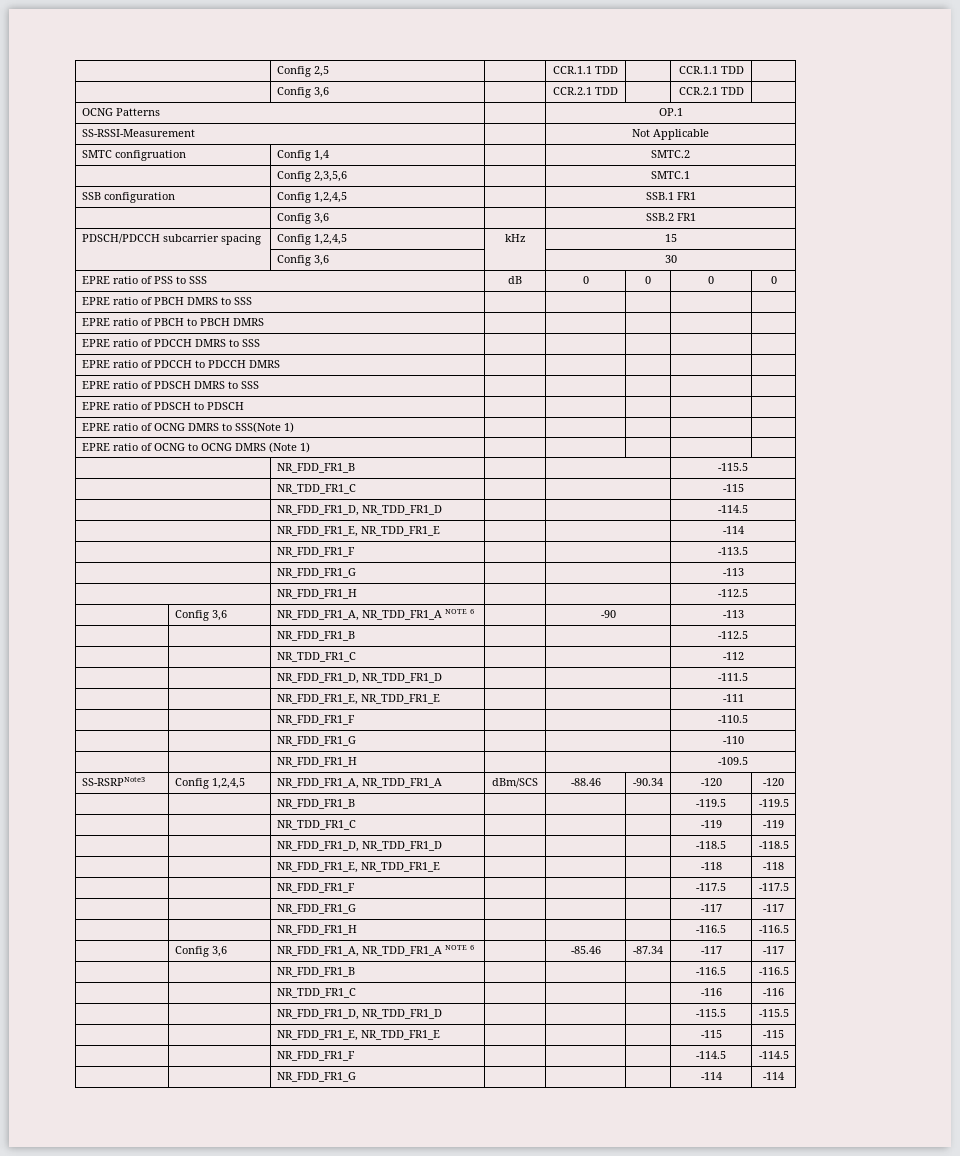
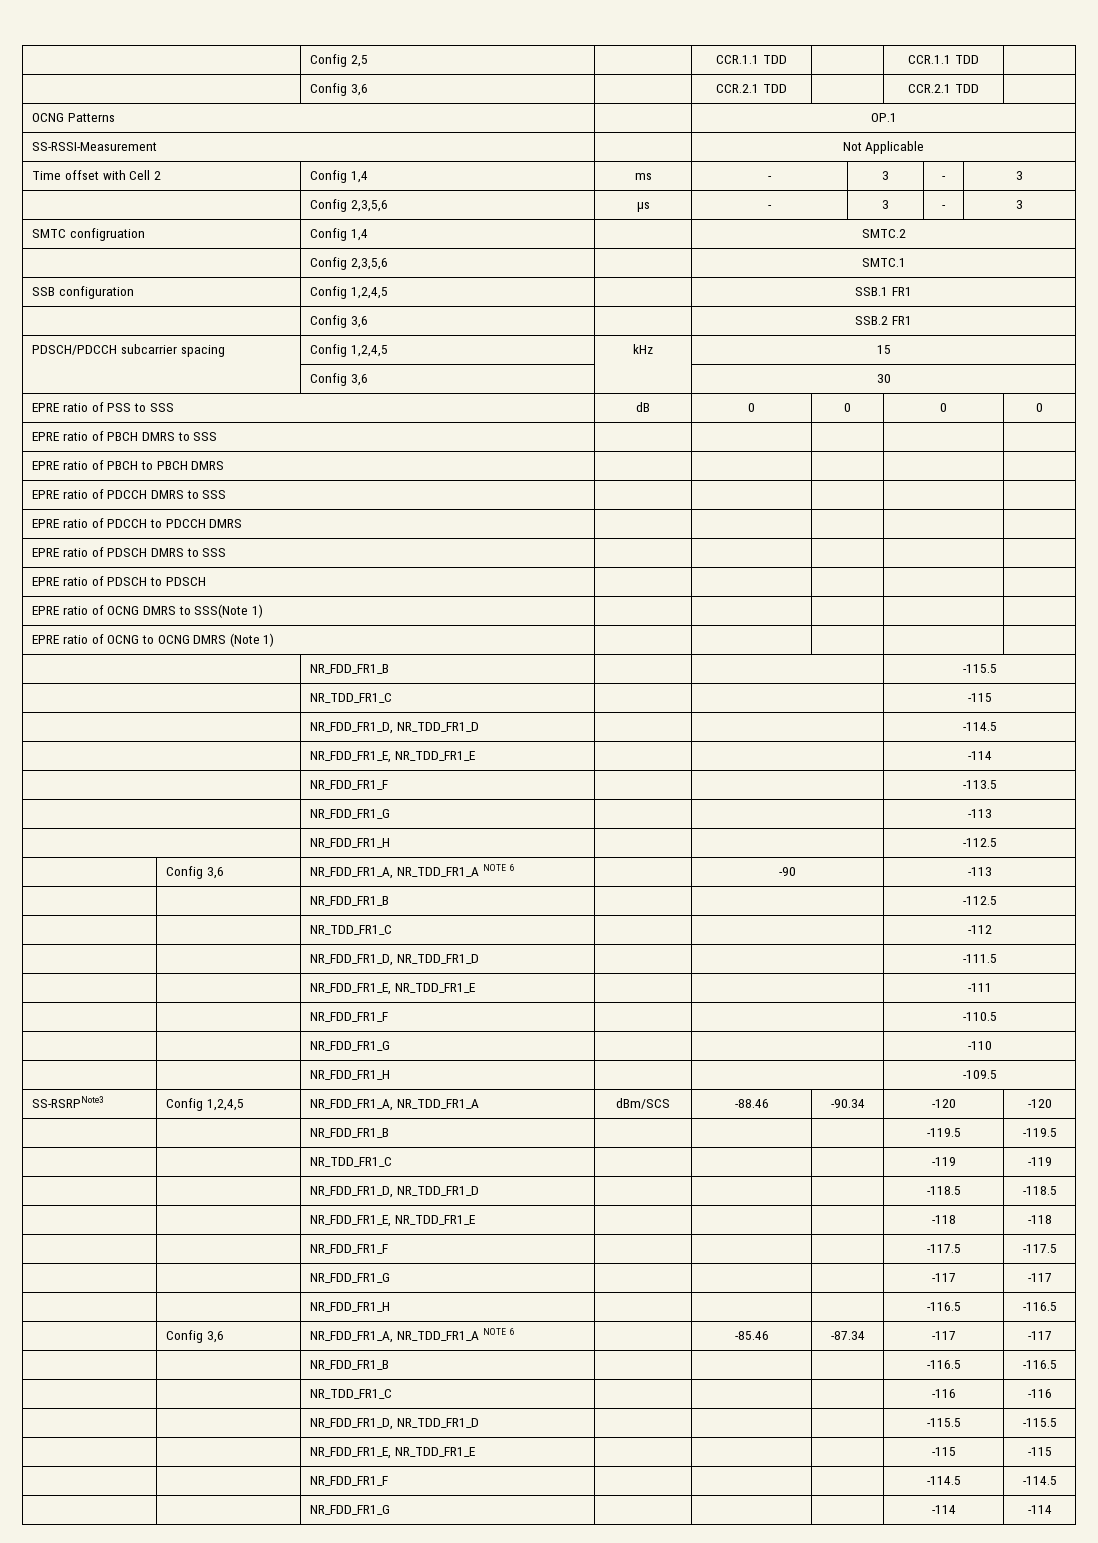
+ Time offset with Cell 2 | Config 1,4 | ms | - | 3 | - | 3
+ | Config 2,3,5,6 | μs | - | 3 | - | 3

